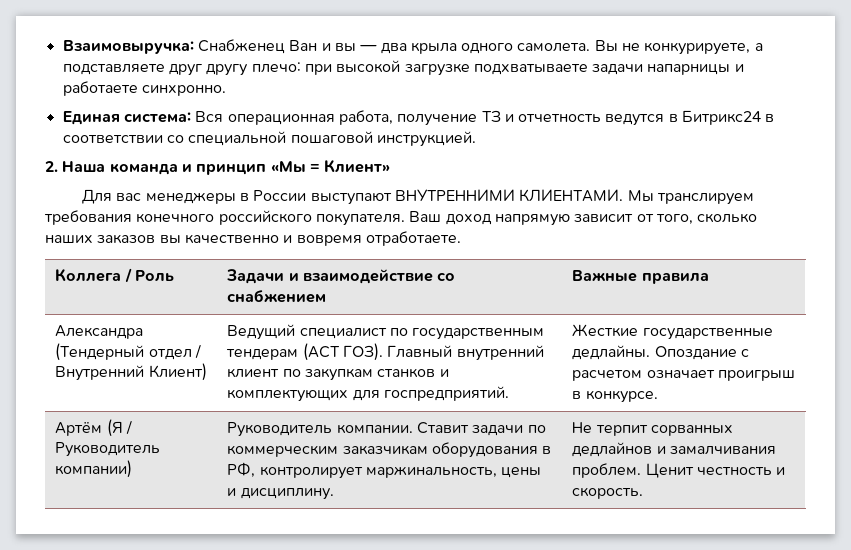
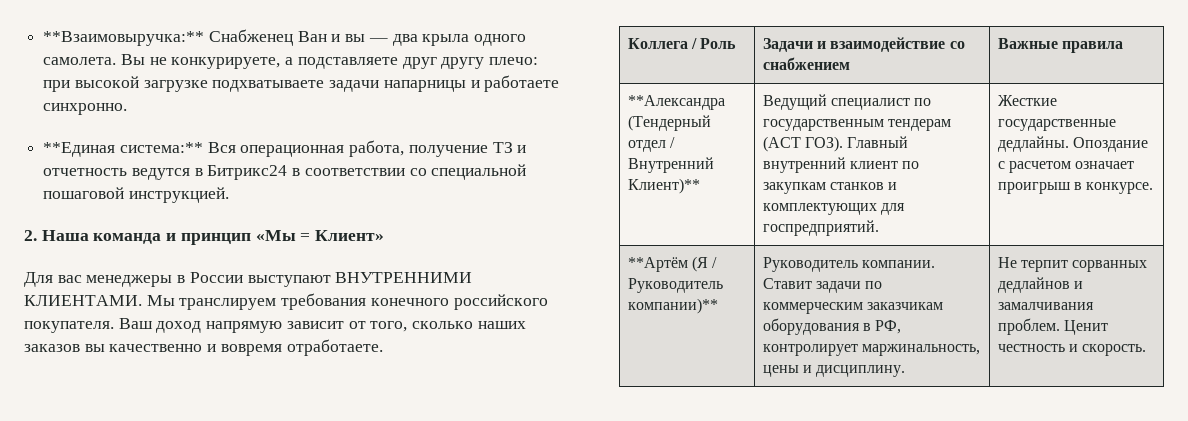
- Взаимовыручка: Снабженец Ван и вы — два крыла одного самолета.
+ **Взаимовыручка:** Снабженец Ван и вы — два крыла одного самолета.
- Единая система: Вся операционная работа, получение ТЗ и отчетность ведутся в Битрикс24 в соответствии со специальной пошаговой инструкцией.
+ **Единая система:** Вся операционная работа, получение ТЗ и отчетность ведутся в Битрикс24 в соответствии со специальной пошаговой инструкцией.
- Александра (Тендерный отдел / Внутренний Клиент) | Ведущий специалист по государственным тендерам (АСТ ГОЗ). Главный внутренний клиент по закупкам станков и комплектующих для госпредприятий. | Жесткие государственные дедлайны. Опоздание с расчетом означает проигрыш в конкурсе.
+ **Александра (Тендерный отдел / Внутренний Клиент)** | Ведущий специалист по государственным тендерам (АСТ ГОЗ). Главный внутренний клиент по закупкам станков и комплектующих для госпредприятий. | Жесткие государственные дедлайны. Опоздание с расчетом означает проигрыш в конкурсе.
- Артём (Я / Руководитель компании) | Руководитель компании. Ставит задачи по коммерческим заказчикам оборудования в РФ, контролирует маржинальность, цены и дисциплину. | Не терпит сорванных дедлайнов и замалчивания проблем. Ценит честность и скорость.
+ **Артём (Я / Руководитель компании)** | Руководитель компании. Ставит задачи по коммерческим заказчикам оборудования в РФ, контролирует маржинальность, цены и дисциплину. | Не терпит сорванных дедлайнов и замалчивания проблем. Ценит честность и скорость.

